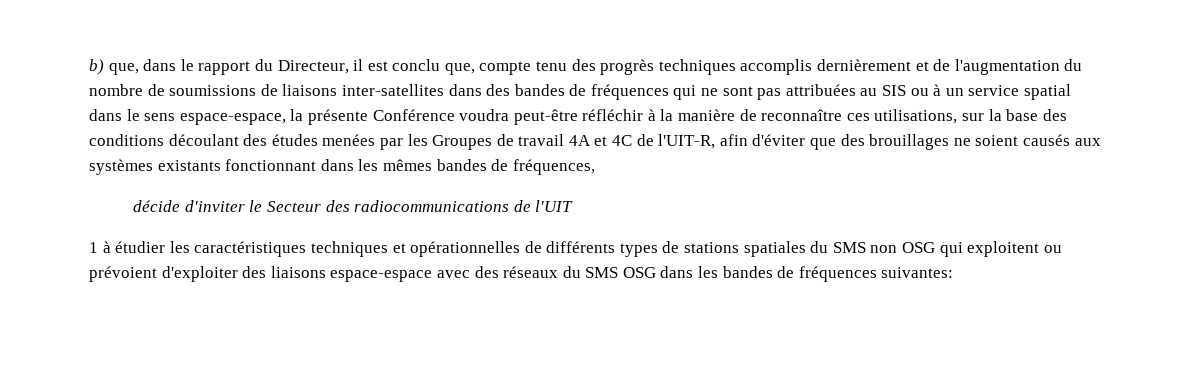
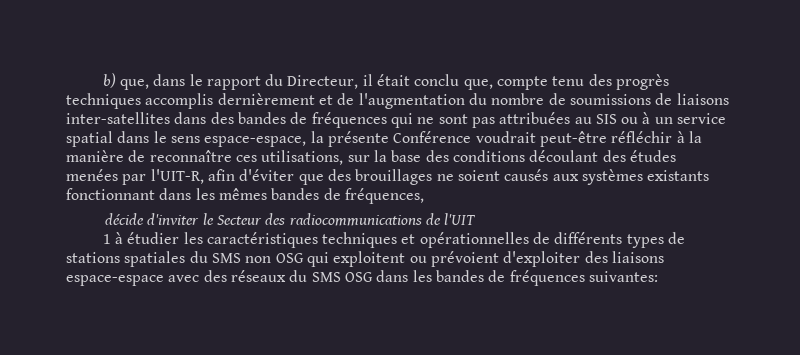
- b) que, dans le rapport du Directeur, il est conclu que, compte tenu des progrès techniques accomplis dernièrement et de l'augmentation du nombre de soumissions de liaisons inter-satellites dans des bandes de fréquences qui ne sont pas attribuées au SIS ou à un service spatial dans le sens espace-espace, la présente Conférence voudra peut-être réfléchir à la manière de reconnaître ces utilisations, sur la base des conditions découlant des études menées par les Groupes de travail 4A et 4C de l'UIT-R, afin d'éviter que des brouillages ne soient causés aux systèmes existants fonctionnant dans les mêmes bandes de fréquences,
+ b) que, dans le rapport du Directeur, il était conclu que, compte tenu des progrès techniques accomplis dernièrement et de l'augmentation du nombre de soumissions de liaisons inter-satellites dans des bandes de fréquences qui ne sont pas attribuées au SIS ou à un service spatial dans le sens espace-espace, la présente Conférence voudrait peut-être réfléchir à la manière de reconnaître ces utilisations, sur la base des conditions découlant des études menées par l'UIT-R, afin d'éviter que des brouillages ne soient causés aux systèmes existants fonctionnant dans les mêmes bandes de fréquences,

